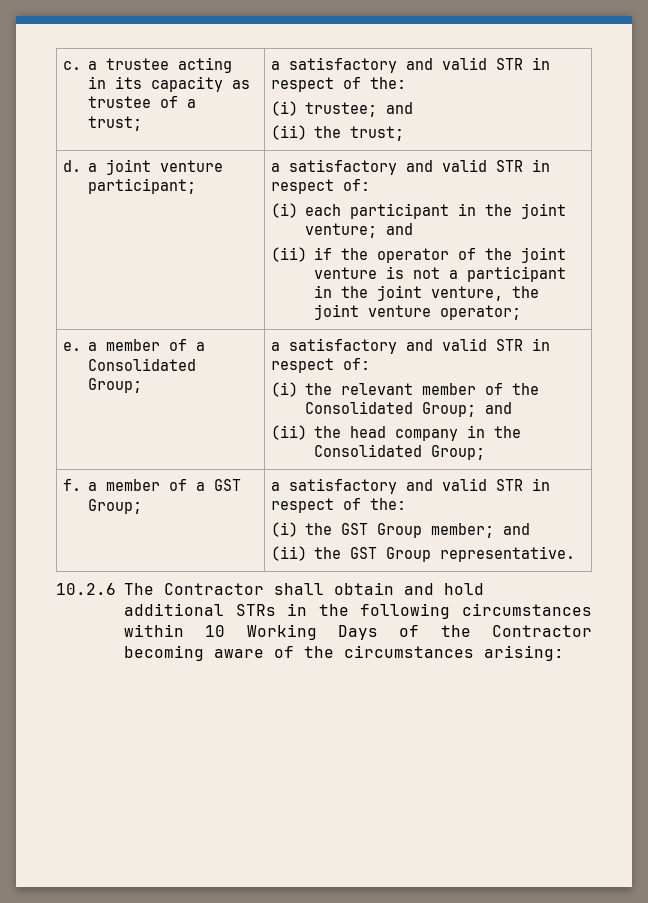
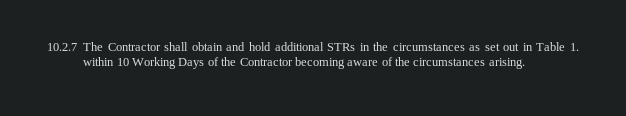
- c. a trustee acting in its capacity as trustee of a trust; | a satisfactory and valid STR in respect of the:
- (i) trustee; and
- (ii) the trust;
- d. a joint venture participant; | a satisfactory and valid STR in respect of:
- (i) each participant in the joint venture; and
- (ii) if the operator of the joint venture is not a participant in the joint venture, the joint venture operator;
- e. a member of a Consolidated Group; | a satisfactory and valid STR in respect of:
- (i) the relevant member of the Consolidated Group; and
- (ii) the head company in the Consolidated Group;
- f. a member of a GST Group; | a satisfactory and valid STR in respect of the:
- (i) the GST Group member; and
- (ii) the GST Group representative.
- 10.2.6 The Contractor shall obtain and hold additional STRs in the following circumstances within 10 Working Days of the Contractor becoming aware of the circumstances arising:
+ 10.2.7 The Contractor shall obtain and hold additional STRs in the circumstances as set out in Table 1. within 10 Working Days of the Contractor becoming aware of the circumstances arising.

